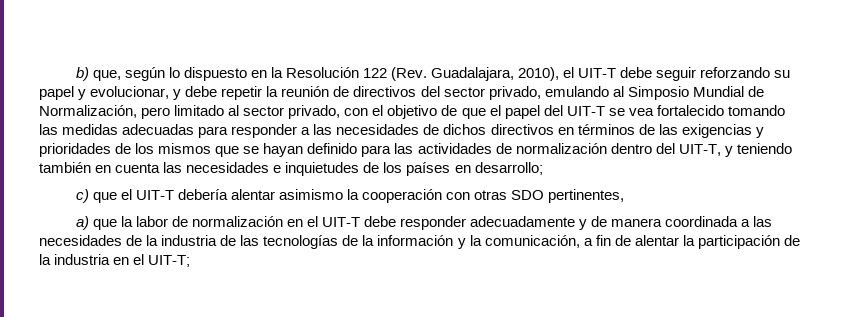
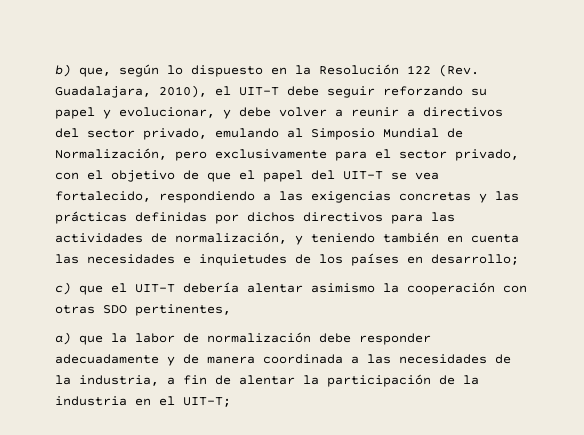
- b) que, según lo dispuesto en la Resolución 122 (Rev. Guadalajara, 2010), el UIT-T debe seguir reforzando su papel y evolucionar, y debe repetir la reunión de directivos del sector privado, emulando al Simposio Mundial de Normalización, pero limitado al sector privado, con el objetivo de que el papel del UIT-T se vea fortalecido tomando las medidas adecuadas para responder a las necesidades de dichos directivos en términos de las exigencias y prioridades de los mismos que se hayan definido para las actividades de normalización dentro del UIT-T, y teniendo también en cuenta las necesidades e inquietudes de los países en desarrollo;
+ b) que, según lo dispuesto en la Resolución 122 (Rev. Guadalajara, 2010), el UIT-T debe seguir reforzando su papel y evolucionar, y debe volver a reunir a directivos del sector privado, emulando al Simposio Mundial de Normalización, pero exclusivamente para el sector privado, con el objetivo de que el papel del UIT-T se vea fortalecido, respondiendo a las exigencias concretas y las prácticas definidas por dichos directivos para las actividades de normalización, y teniendo también en cuenta las necesidades e inquietudes de los países en desarrollo;
- a) que la labor de normalización en el UIT-T debe responder adecuadamente y de manera coordinada a las necesidades de la industria de las tecnologías de la información y la comunicación, a fin de alentar la participación de la industria en el UIT-T;
+ a) que la labor de normalización debe responder adecuadamente y de manera coordinada a las necesidades de la industria, a fin de alentar la participación de la industria en el UIT-T;

